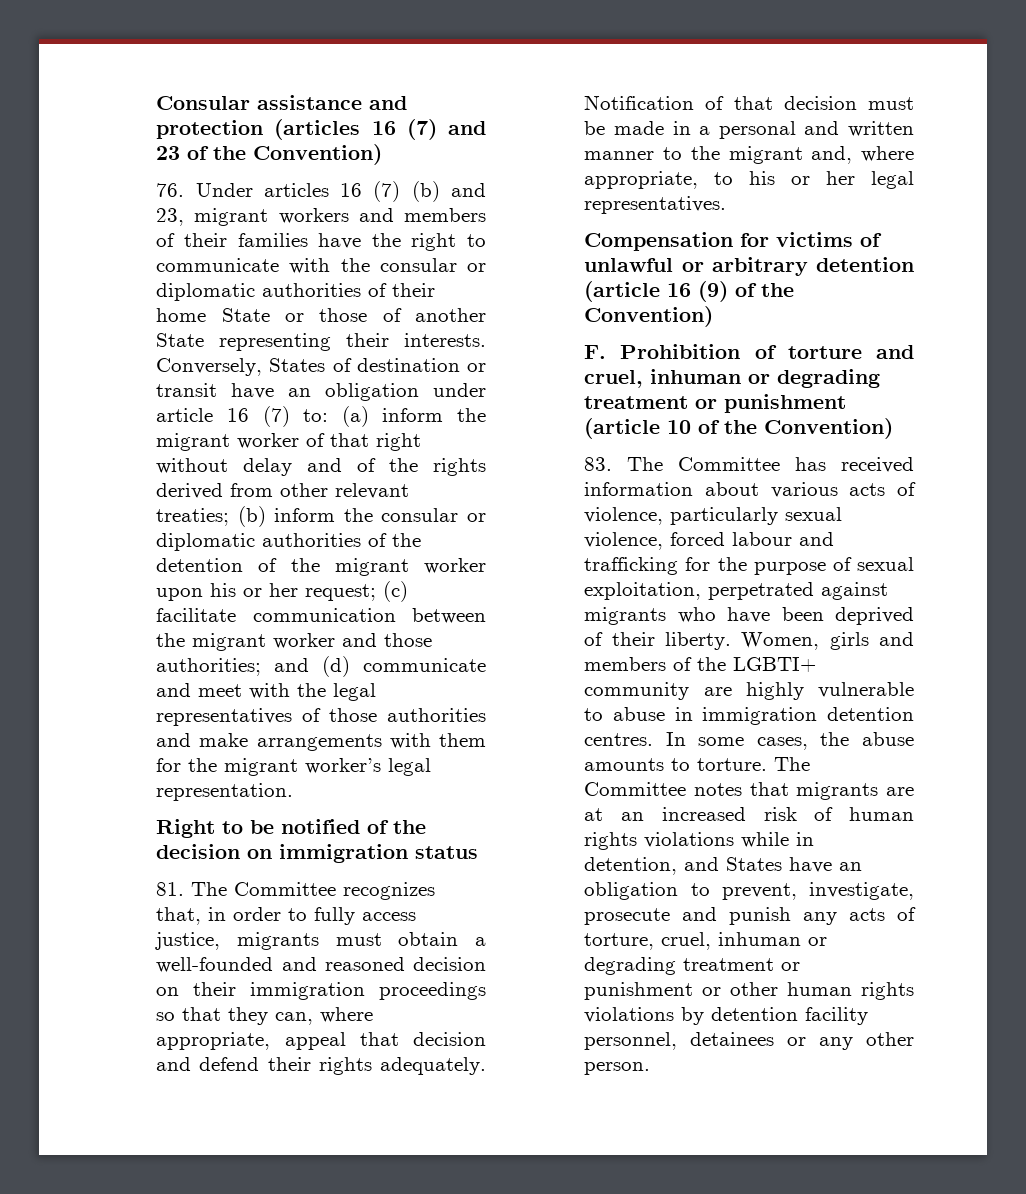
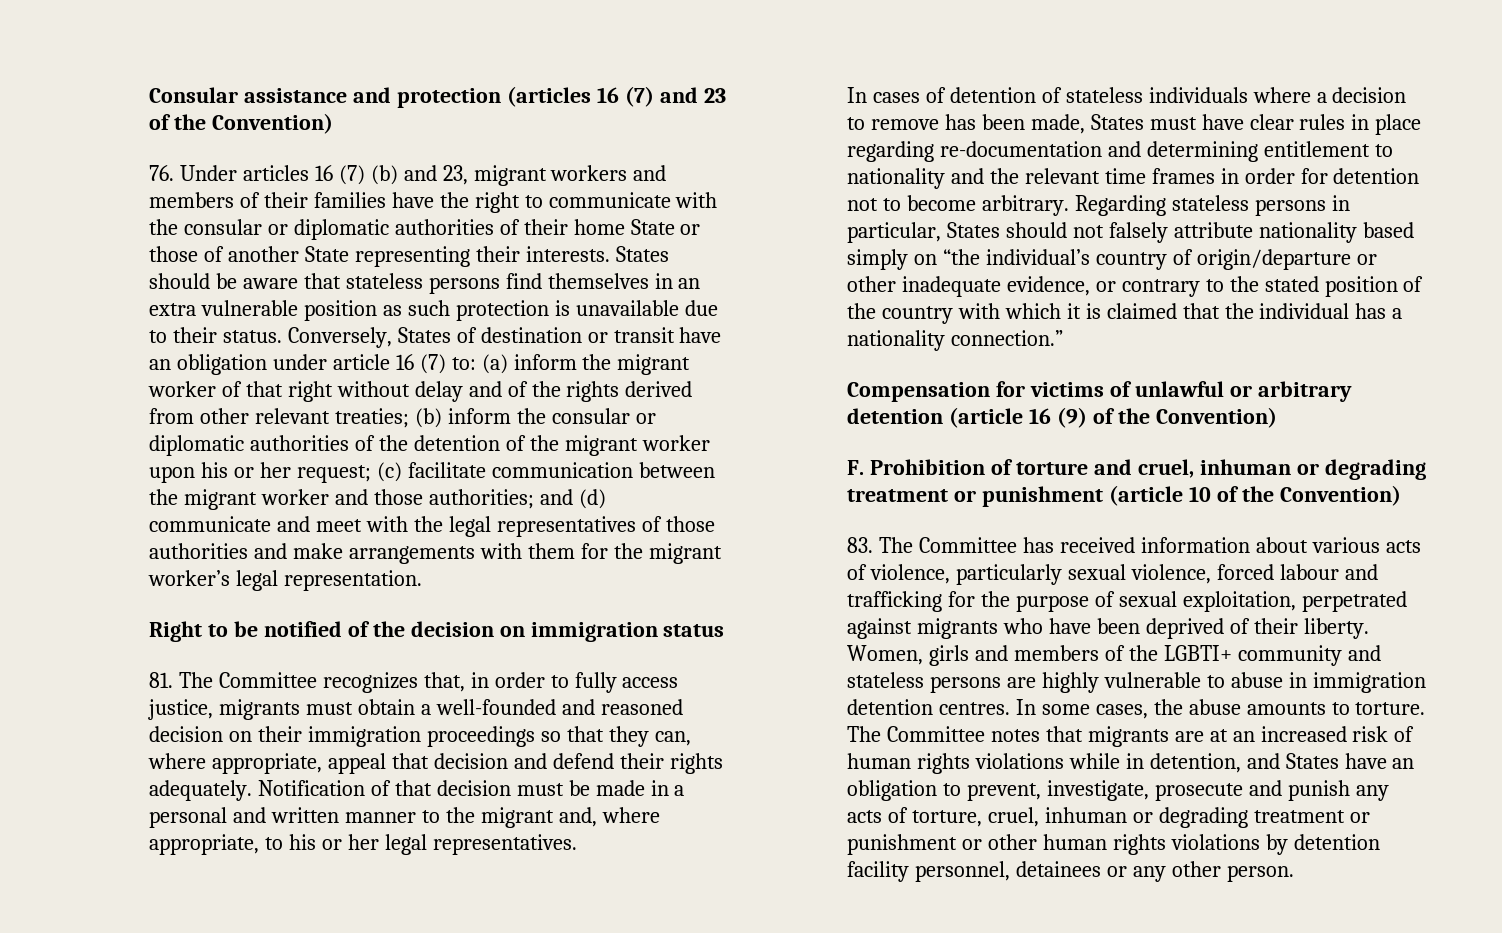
+ States should be aware that stateless persons find themselves in an extra vulnerable position as such protection is unavailable due to their status.
+ In cases of detention of stateless individuals where a decision to remove has been made, States must have clear rules in place regarding re-documentation and determining entitlement to nationality and the relevant time frames in order for detention not to become arbitrary. Regarding stateless persons in particular, States should not falsely attribute nationality based simply on “the individual’s country of origin/departure or other inadequate evidence, or contrary to the stated position of the country with which it is claimed that the individual has a nationality connection.”
- Women, girls and members of the LGBTI+ community are highly vulnerable to abuse in immigration detention centres.
+ Women, girls and members of the LGBTI+ community and stateless persons are highly vulnerable to abuse in immigration detention centres.

